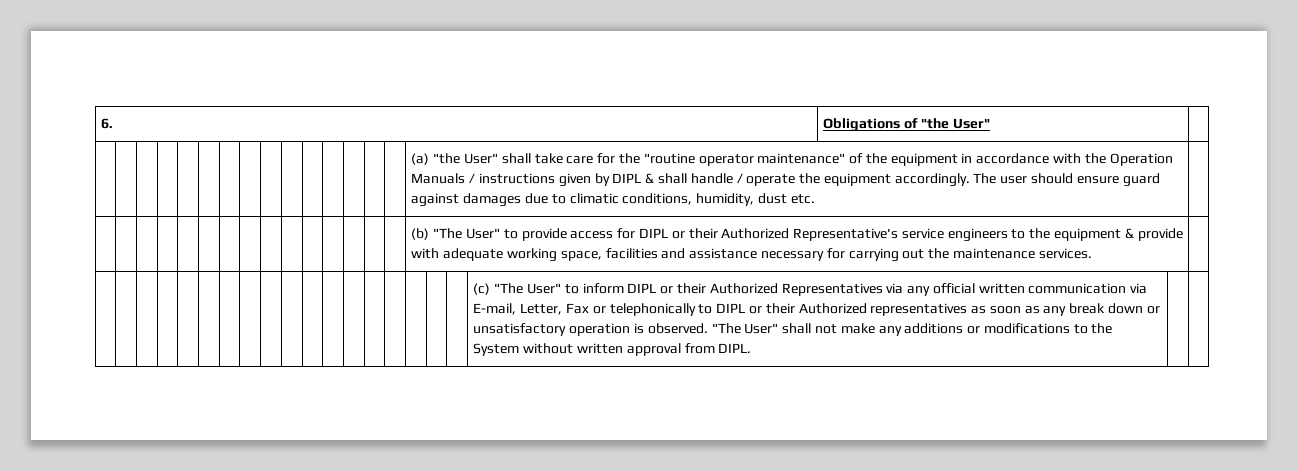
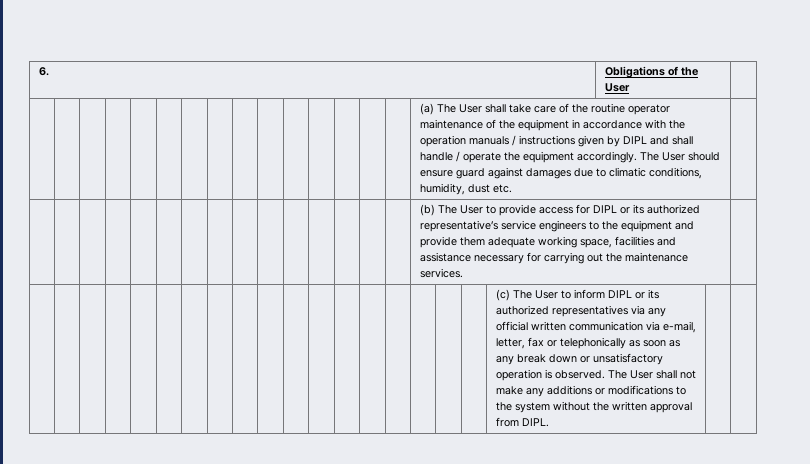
- 6. | Obligations of "the User" |
+ 6. | Obligations of the User |
- (a) "the User" shall take care for the "routine operator maintenance" of the equipment in accordance with the Operation Manuals / instructions given by DIPL & shall handle / operate the equipment accordingly.
+ (a) The User shall take care of the routine operator maintenance of the equipment in accordance with the operation manuals / instructions given by DIPL and shall handle / operate the equipment accordingly.
- The user should ensure guard against damages due to climatic conditions, humidity, dust etc.
+ The User should ensure guard against damages due to climatic conditions, humidity, dust etc.
- | | | | | | | | | | | | | | | (b) "The User" to provide access for DIPL or their Authorized Representative's service engineers to the equipment & provide with adequate working space, facilities and assistance necessary for carrying out the maintenance services. |
+ | | | | | | | | | | | | | | | (b) The User to provide access for DIPL or its authorized representative’s service engineers to the equipment and provide them adequate working space, facilities and assistance necessary for carrying out the maintenance services. |
- (c) "The User" to inform DIPL or their Authorized Representatives via any official written communication via E-mail, Letter, Fax or telephonically to DIPL or their Authorized representatives as soon as any break down or unsatisfactory operation is observed.
+ (c) The User to inform DIPL or its authorized representatives via any official written communication via e-mail, letter, fax or telephonically as soon as any break down or unsatisfactory operation is observed.
- "The User" shall not make any additions or modifications to the System without written approval from DIPL.
+ The User shall not make any additions or modifications to the system without the written approval from DIPL.

